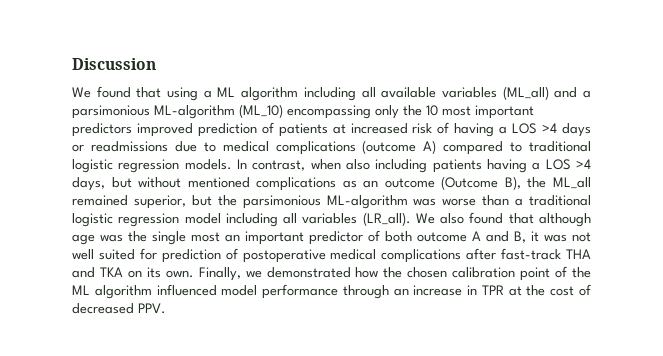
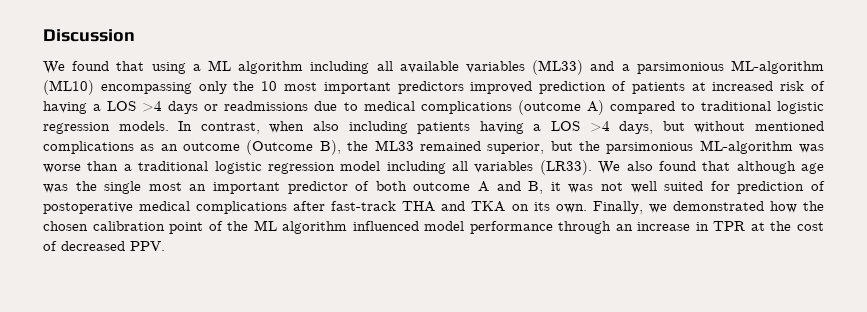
- We found that using a ML algorithm including all available variables (ML_all) and a parsimonious ML-algorithm (ML_10) encompassing only the 10 most important predictors improved prediction of patients at increased risk of having a LOS >4 days or readmissions due to medical complications (outcome A) compared to traditional logistic regression models.
+ We found that using a ML algorithm including all available variables (ML33) and a parsimonious ML-algorithm (ML10) encompassing only the 10 most important predictors improved prediction of patients at increased risk of having a LOS >4 days or readmissions due to medical complications (outcome A) compared to traditional logistic regression models.
- In contrast, when also including patients having a LOS >4 days, but without mentioned complications as an outcome (Outcome B), the ML_all remained superior, but the parsimonious ML-algorithm was worse than a traditional logistic regression model including all variables (LR_all).
+ In contrast, when also including patients having a LOS >4 days, but without mentioned complications as an outcome (Outcome B), the ML33 remained superior, but the parsimonious ML-algorithm was worse than a traditional logistic regression model including all variables (LR33).

